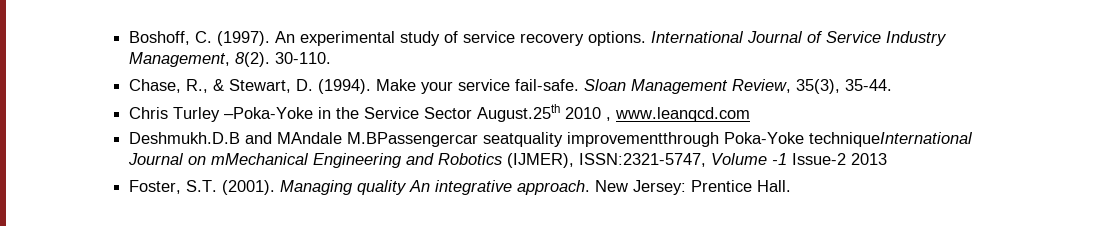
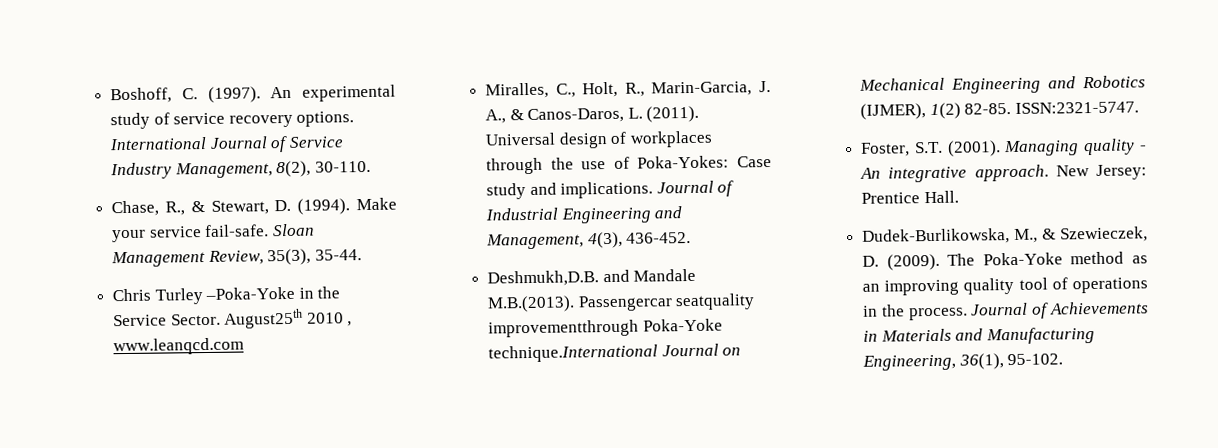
- International Journal of Service Industry Management, 8(2). 30-110.
+ International Journal of Service Industry Management, 8(2), 30-110.
- Chris Turley –Poka-Yoke in the Service Sector August.25th 2010 , www.leanqcd.com
+ Chris Turley –Poka-Yoke in the Service Sector. August25th 2010 , www.leanqcd.com
- Deshmukh.D.B and MAndale M.BPassengercar seatquality improvementthrough Poka-Yoke techniqueInternational Journal on mMechanical Engineering and Robotics (IJMER), ISSN:2321-5747, Volume -1 Issue-2 2013
+ Miralles, C., Holt, R., Marin-Garcia, J. A., & Canos-Daros, L. (2011). Universal design of workplaces through the use of Poka-Yokes: Case study and implications. Journal of Industrial Engineering and Management, 4(3), 436-452.
+ Deshmukh,D.B. and Mandale M.B.(2013). Passengercar seatquality improvementthrough Poka-Yoke technique.International Journal on Mechanical Engineering and Robotics (IJMER), 1(2) 82-85. ISSN:2321-5747.
- Managing quality An integrative approach.
+ Managing quality - An integrative approach.
+ Dudek-Burlikowska, M., & Szewieczek, D. (2009). The Poka-Yoke method as an improving quality tool of operations in the process. Journal of Achievements in Materials and Manufacturing Engineering, 36(1), 95-102.

